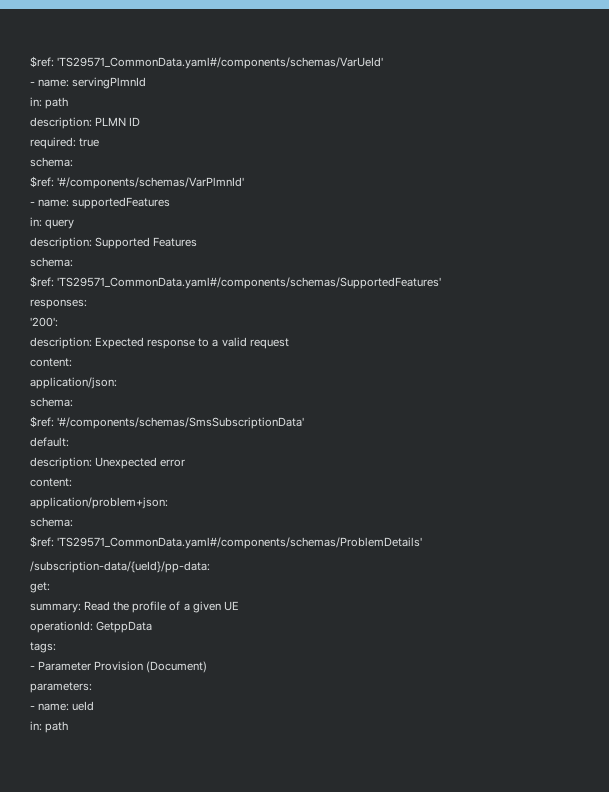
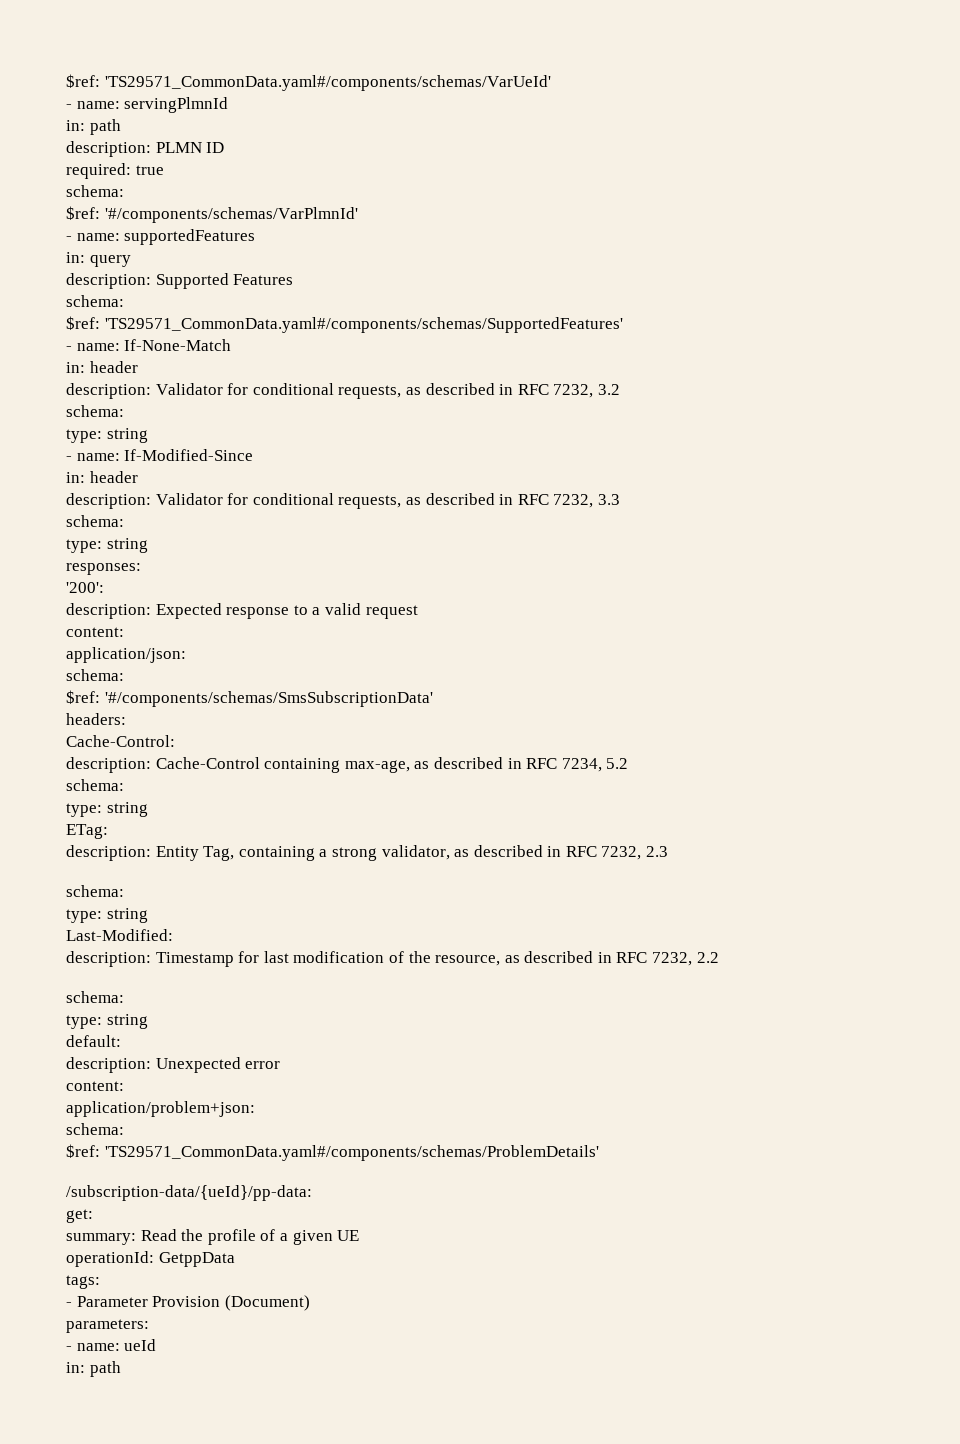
+ - name: If-None-Match
+ in: header
+ description: Validator for conditional requests, as described in RFC 7232, 3.2
+ schema:
+ type: string
+ - name: If-Modified-Since
+ in: header
+ description: Validator for conditional requests, as described in RFC 7232, 3.3
+ schema:
+ type: string
+ headers:
+ Cache-Control:
+ description: Cache-Control containing max-age, as described in RFC 7234, 5.2
+ schema:
+ type: string
+ ETag:
+ description: Entity Tag, containing a strong validator, as described in RFC 7232, 2.3
+ schema:
+ type: string
+ Last-Modified:
+ description: Timestamp for last modification of the resource, as described in RFC 7232, 2.2
+ schema:
+ type: string

